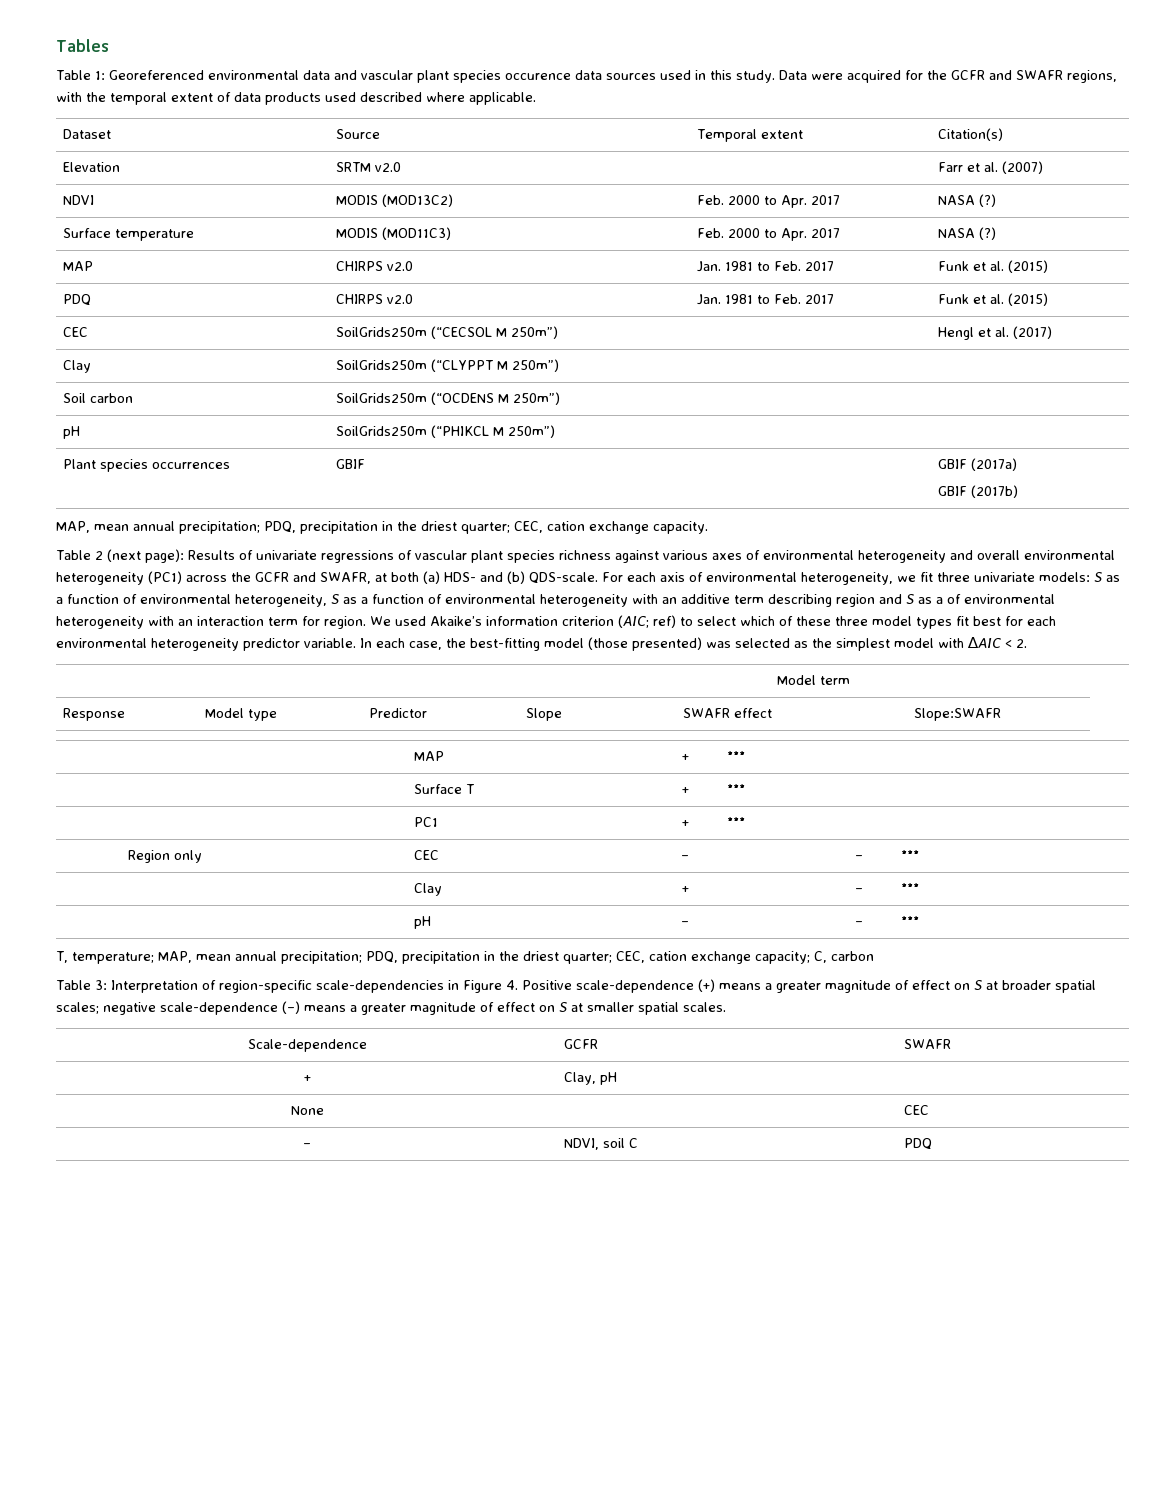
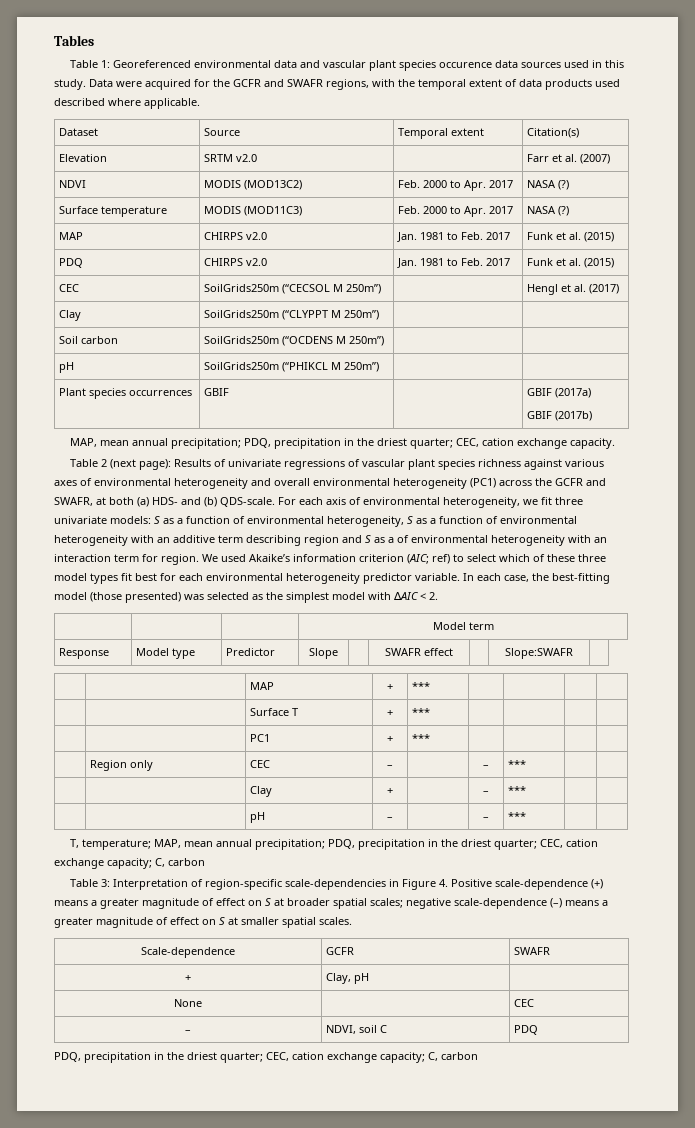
  – | NDVI, soil C | PDQ
+ PDQ, precipitation in the driest quarter; CEC, cation exchange capacity; C, carbon

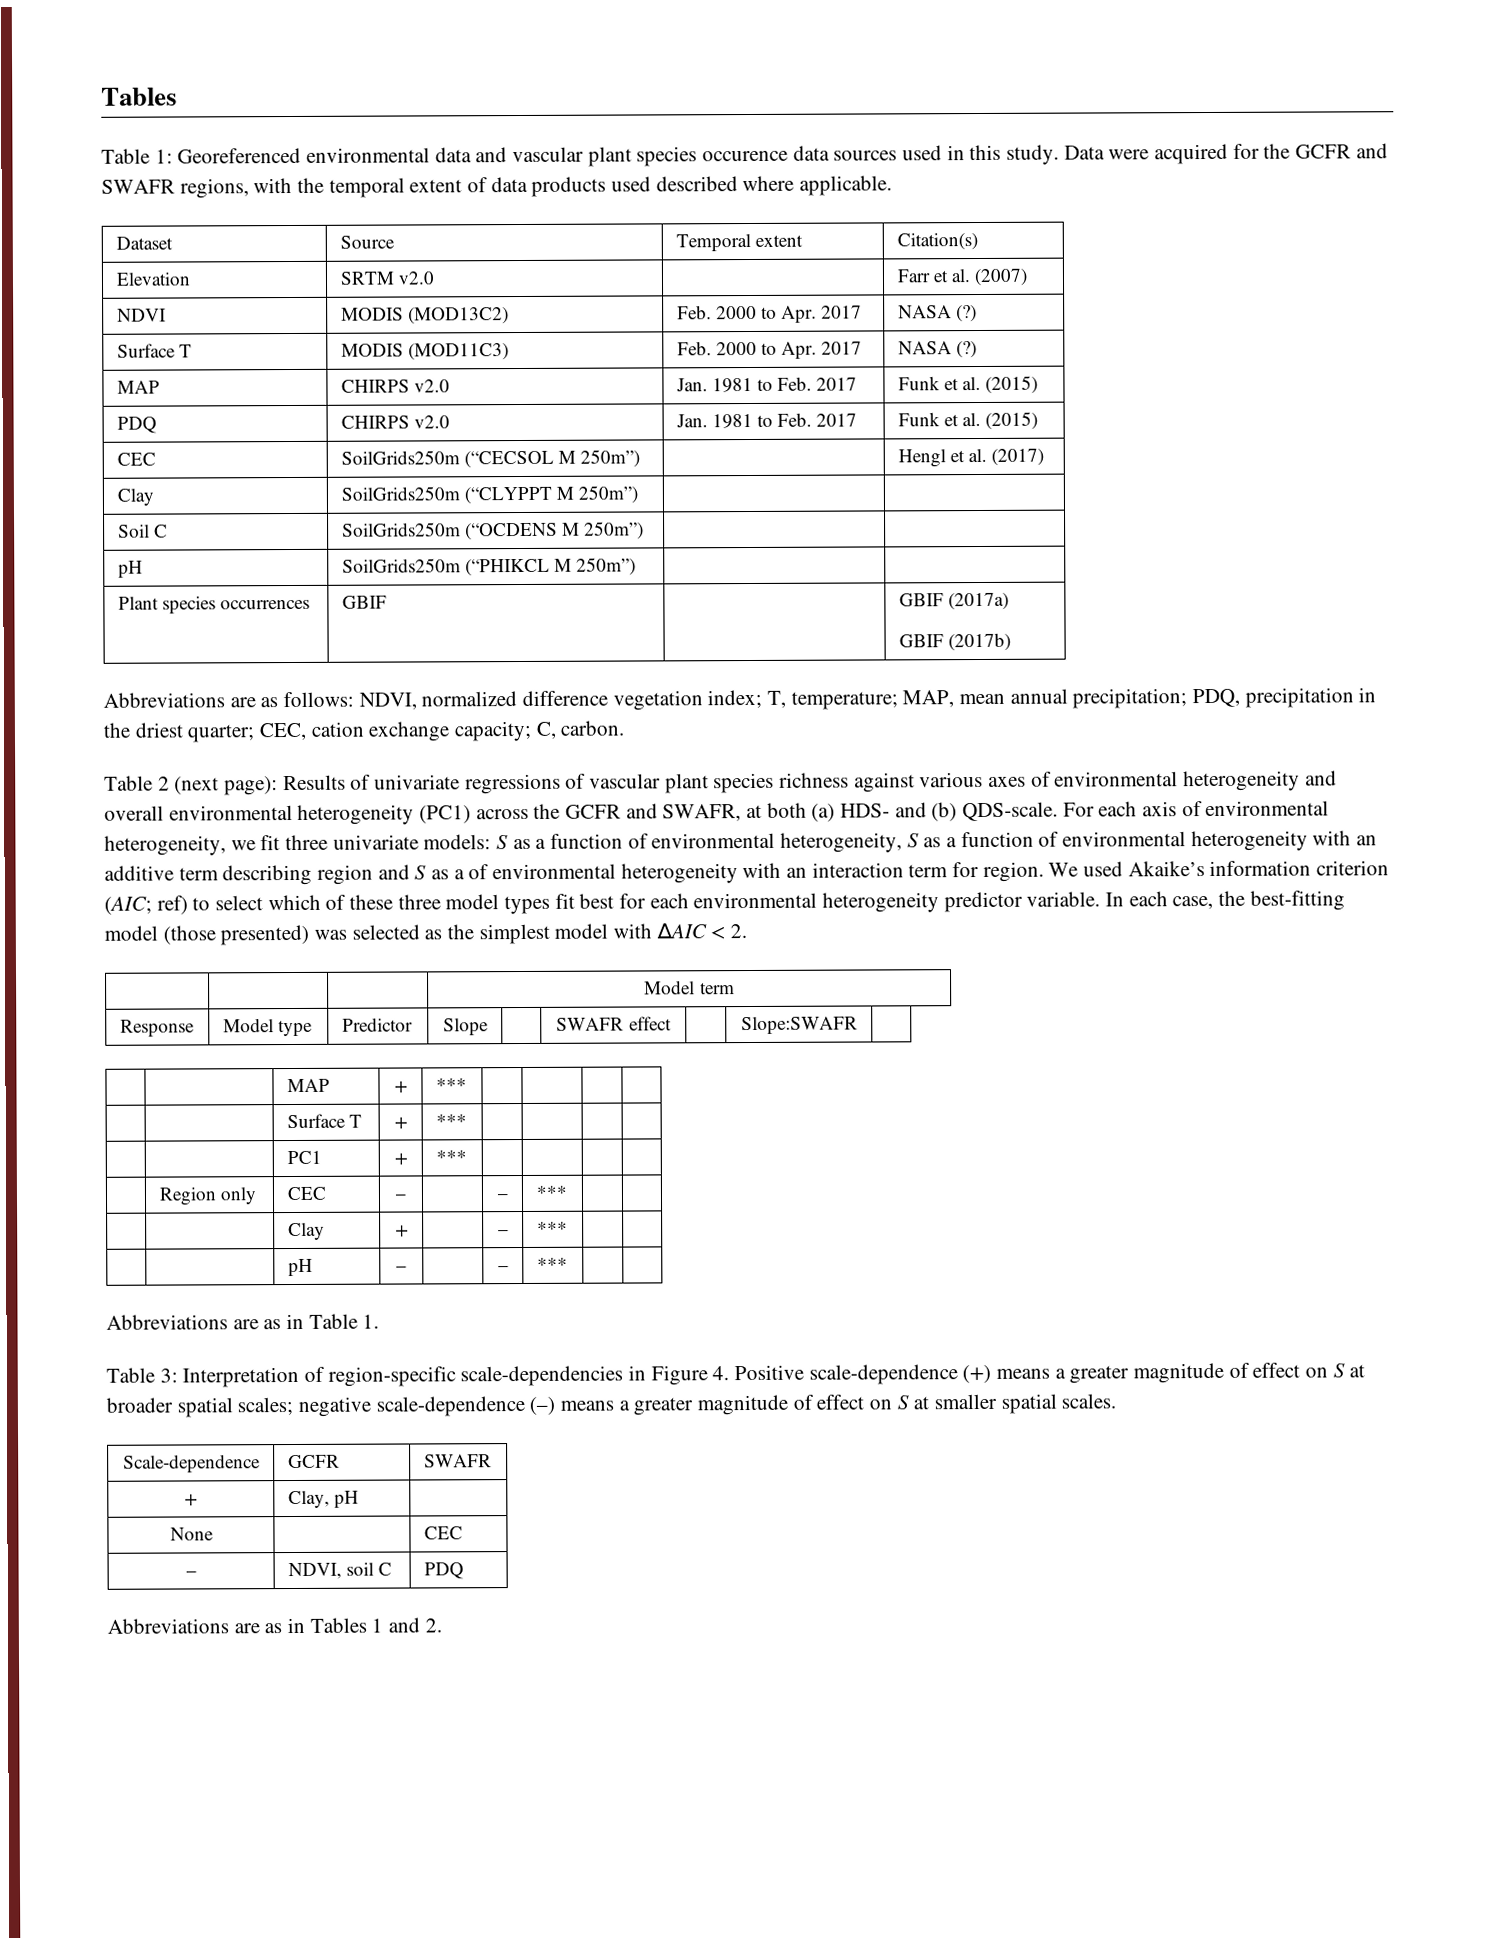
- Surface temperature | MODIS (MOD11C3) | Feb. 2000 to Apr. 2017 | NASA (?)
+ Surface T | MODIS (MOD11C3) | Feb. 2000 to Apr. 2017 | NASA (?)
- Soil carbon | SoilGrids250m (“OCDENS M 250m”) | |
+ Soil C | SoilGrids250m (“OCDENS M 250m”) | |
- MAP, mean annual precipitation; PDQ, precipitation in the driest quarter; CEC, cation exchange capacity.
+ Abbreviations are as follows: NDVI, normalized difference vegetation index; T, temperature; MAP, mean annual precipitation; PDQ, precipitation in the driest quarter; CEC, cation exchange capacity; C, carbon.
- T, temperature; MAP, mean annual precipitation; PDQ, precipitation in the driest quarter; CEC, cation exchange capacity; C, carbon
+ Abbreviations are as in Table 1.
  – | NDVI, soil C | PDQ
- PDQ, precipitation in the driest quarter; CEC, cation exchange capacity; C, carbon
+ Abbreviations are as in Tables 1 and 2.

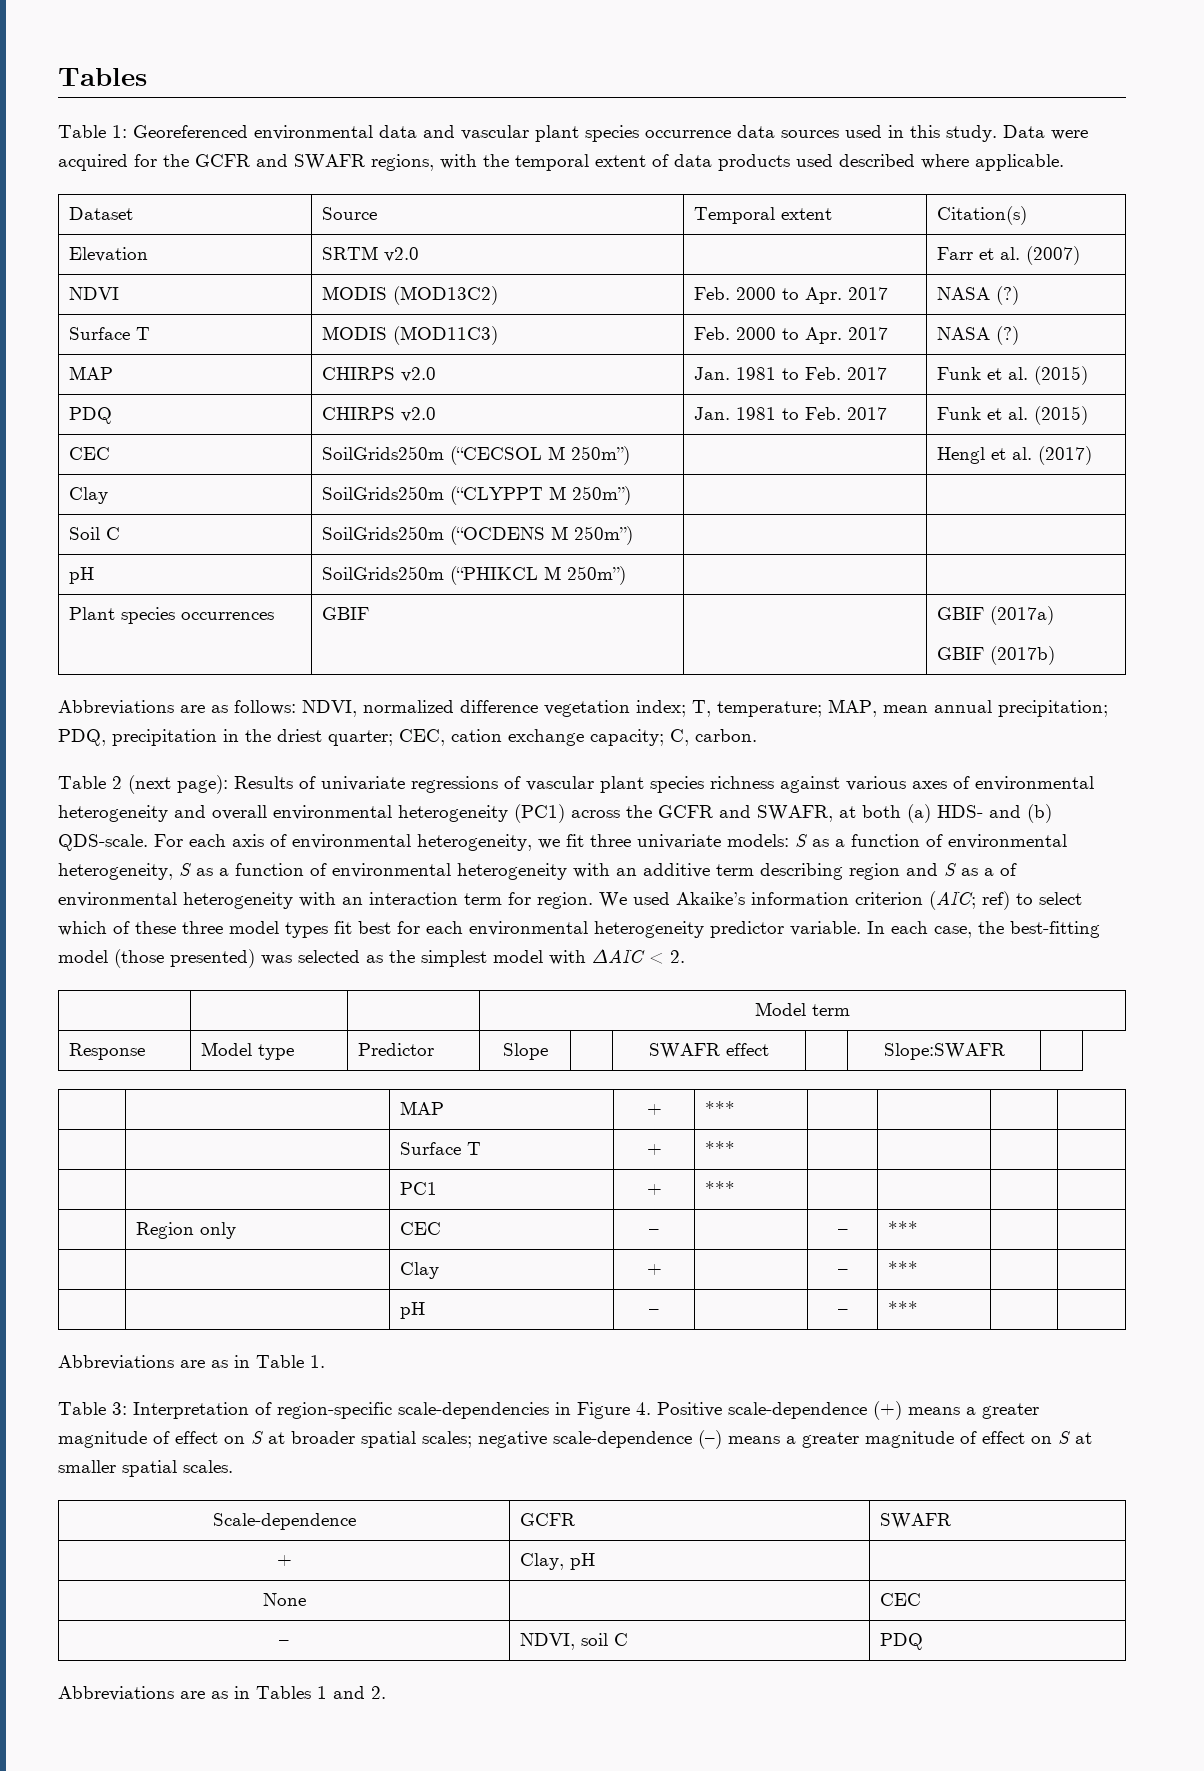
- Table 1: Georeferenced environmental data and vascular plant species occurence data sources used in this study.
+ Table 1: Georeferenced environmental data and vascular plant species occurrence data sources used in this study.

